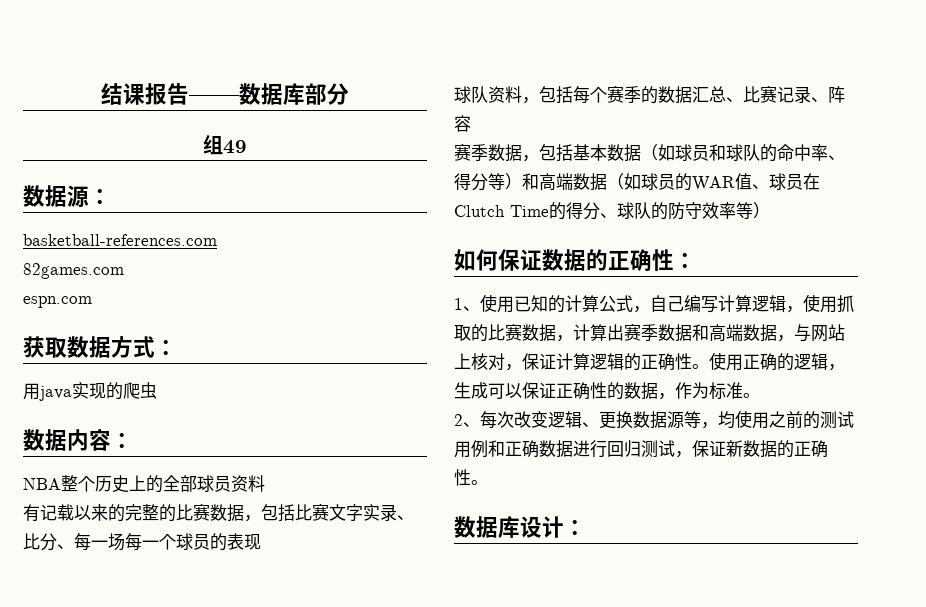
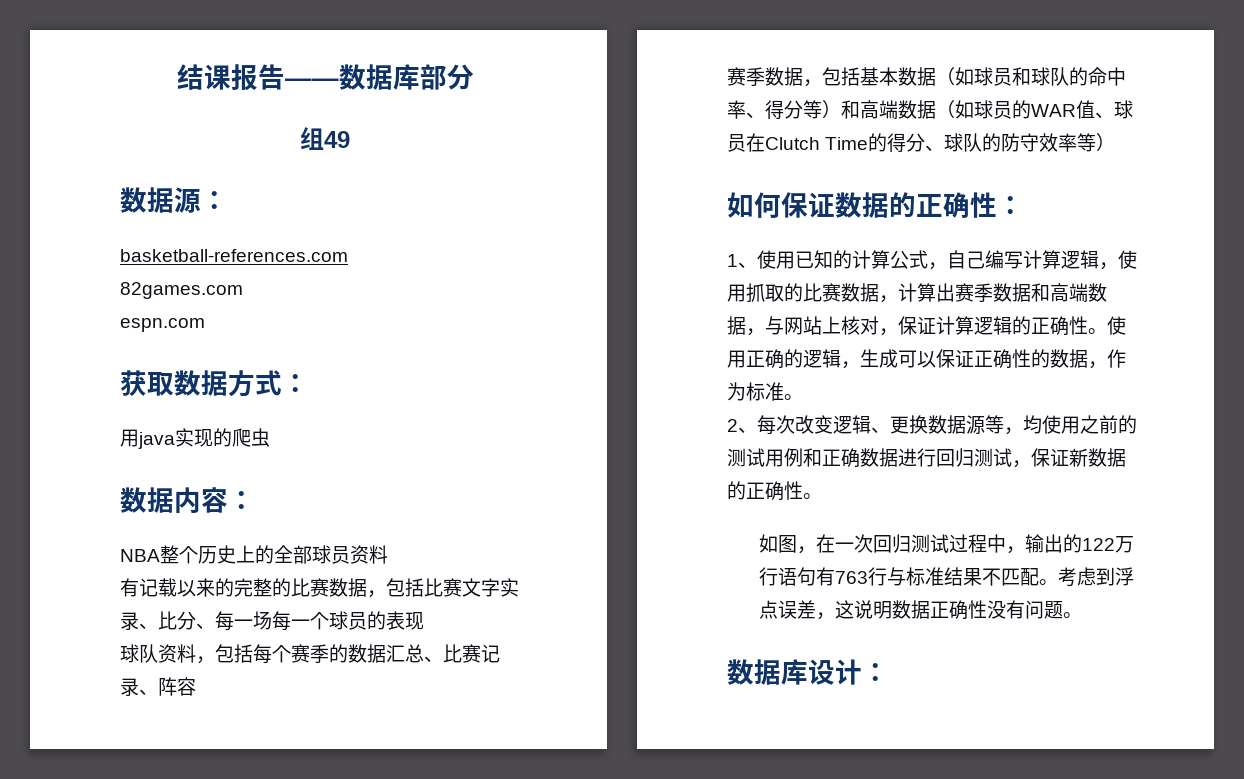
+ 如图，在一次回归测试过程中，输出的122万行语句有763行与标准结果不匹配。考虑到浮点误差，这说明数据正确性没有问题。

